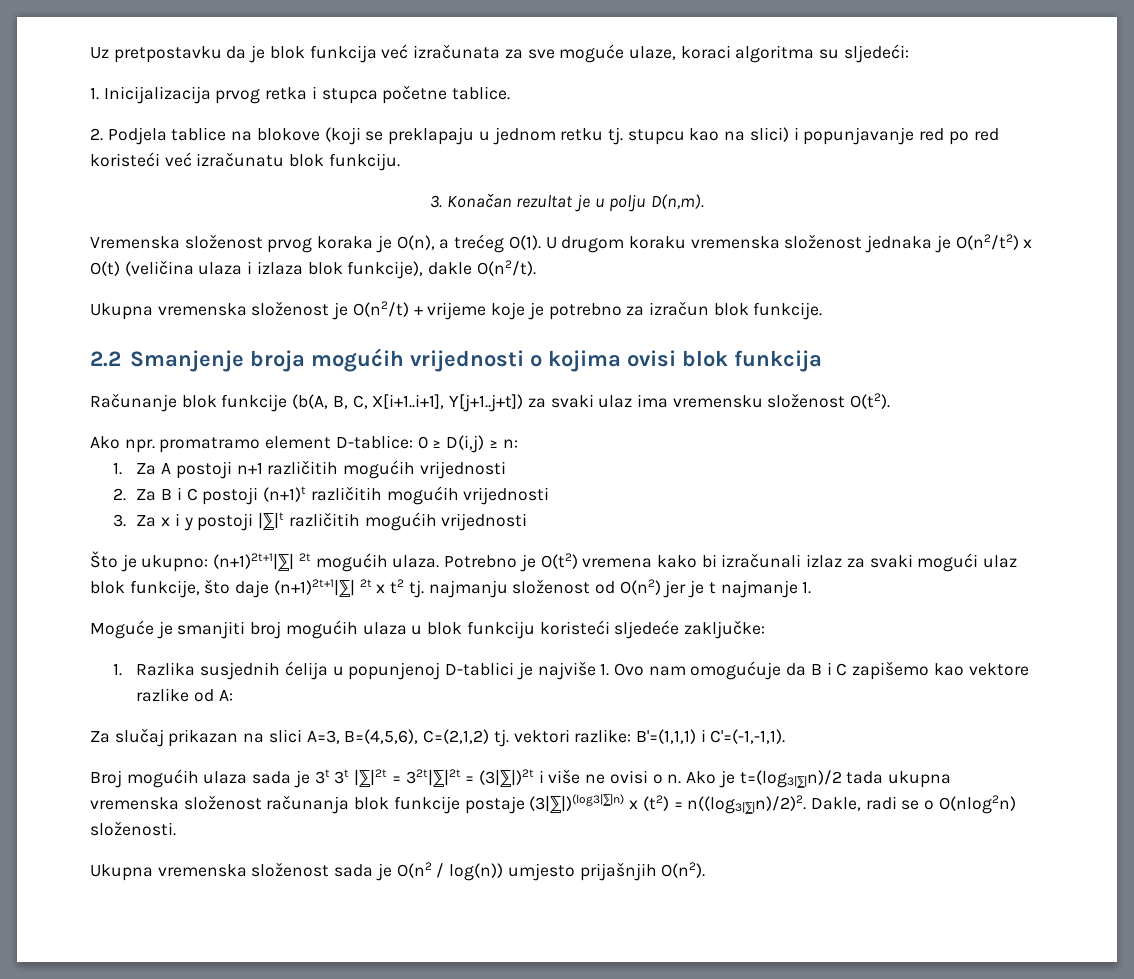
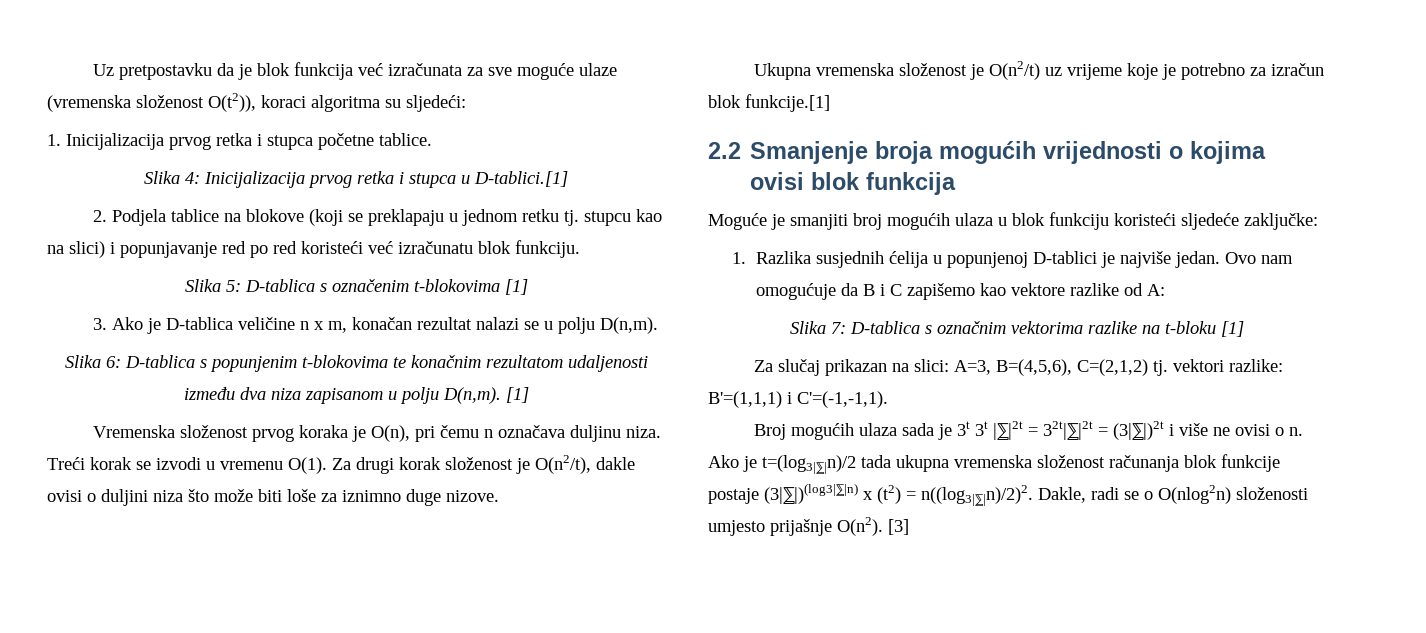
- Uz pretpostavku da je blok funkcija već izračunata za sve moguće ulaze, koraci algoritma su sljedeći:
+ Uz pretpostavku da je blok funkcija već izračunata za sve moguće ulaze (vremenska složenost O(t2)), koraci algoritma su sljedeći:
+ Slika 4: Inicijalizacija prvog retka i stupca u D-tablici.[1]
- 3. Konačan rezultat je u polju D(n,m).
+ Slika 5: D-tablica s označenim t-blokovima [1]
+ 3. Ako je D-tablica veličine n x m, konačan rezultat nalazi se u polju D(n,m).
+ Slika 6: D-tablica s popunjenim t-blokovima te konačnim rezultatom udaljenosti između dva niza zapisanom u polju D(n,m). [1]
- Vremenska složenost prvog koraka je O(n), a trećeg O(1). U drugom koraku vremenska složenost jednaka je O(n2/t2) x O(t) (veličina ulaza i izlaza blok funkcije), dakle O(n2/t).
+ Vremenska složenost prvog koraka je O(n), pri čemu n označava duljinu niza. Treći korak se izvodi u vremenu O(1). Za drugi korak složenost je O(n2/t), dakle ovisi o duljini niza što može biti loše za iznimno duge nizove.
- Ukupna vremenska složenost je O(n2/t) + vrijeme koje je potrebno za izračun blok funkcije.
+ Ukupna vremenska složenost je O(n2/t) uz vrijeme koje je potrebno za izračun blok funkcije.[1]
- Računanje blok funkcije (b(A, B, C, X[i+1..i+1], Y[j+1..j+t]) za svaki ulaz ima vremensku složenost O(t2).
- Ako npr. promatramo element D-tablice: 0 ≥ D(i,j) ≥ n:
- 1. Za A postoji n+1 različitih mogućih vrijednosti
- 2. Za B i C postoji (n+1)t različitih mogućih vrijednosti
- 3. Za x i y postoji |⅀|t različitih mogućih vrijednosti
- Što je ukupno: (n+1)2t+1|⅀| 2t mogućih ulaza. Potrebno je O(t2) vremena kako bi izračunali izlaz za svaki mogući ulaz blok funkcije, što daje (n+1)2t+1|⅀| 2t x t2 tj. najmanju složenost od O(n2) jer je t najmanje 1.
- 1. Razlika susjednih ćelija u popunjenoj D-tablici je najviše 1. Ovo nam omogućuje da B i C zapišemo kao vektore razlike od A:
+ 1. Razlika susjednih ćelija u popunjenoj D-tablici je najviše jedan. Ovo nam omogućuje da B i C zapišemo kao vektore razlike od A:
+ Slika 7: D-tablica s označnim vektorima razlike na t-bloku [1]
- Za slučaj prikazan na slici A=3, B=(4,5,6), C=(2,1,2) tj. vektori razlike: B'=(1,1,1) i C'=(-1,-1,1).
+ Za slučaj prikazan na slici: A=3, B=(4,5,6), C=(2,1,2) tj. vektori razlike: B'=(1,1,1) i C'=(-1,-1,1).
- Dakle, radi se o O(nlog2n) složenosti.
- Ukupna vremenska složenost sada je O(n2 / log(n)) umjesto prijašnjih O(n2).
+ Dakle, radi se o O(nlog2n) složenosti umjesto prijašnje O(n2). [3]

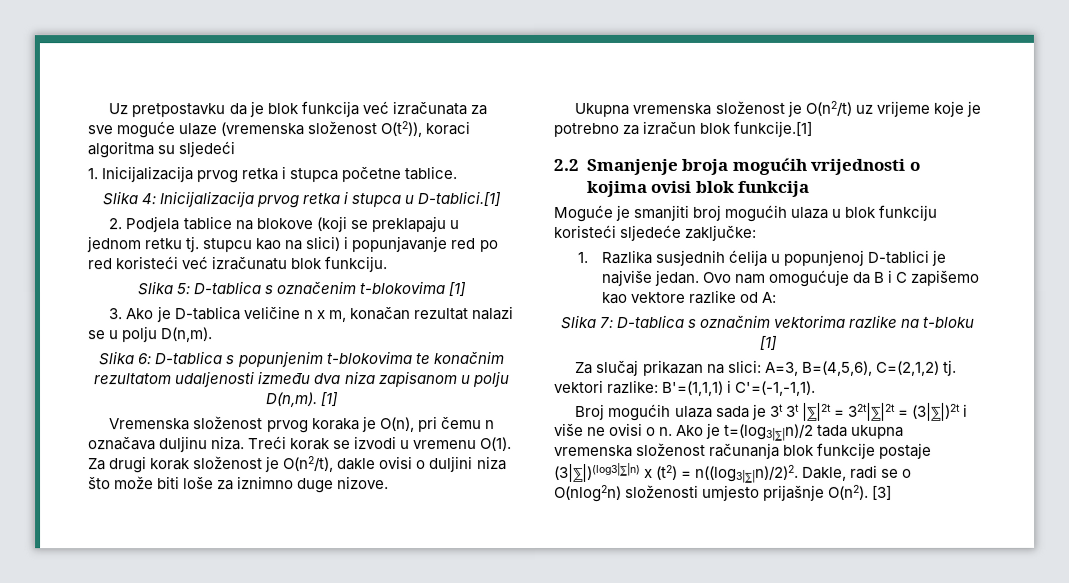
- Uz pretpostavku da je blok funkcija već izračunata za sve moguće ulaze (vremenska složenost O(t2)), koraci algoritma su sljedeći:
+ Uz pretpostavku da je blok funkcija već izračunata za sve moguće ulaze (vremenska složenost O(t2)), koraci algoritma su sljedeći

